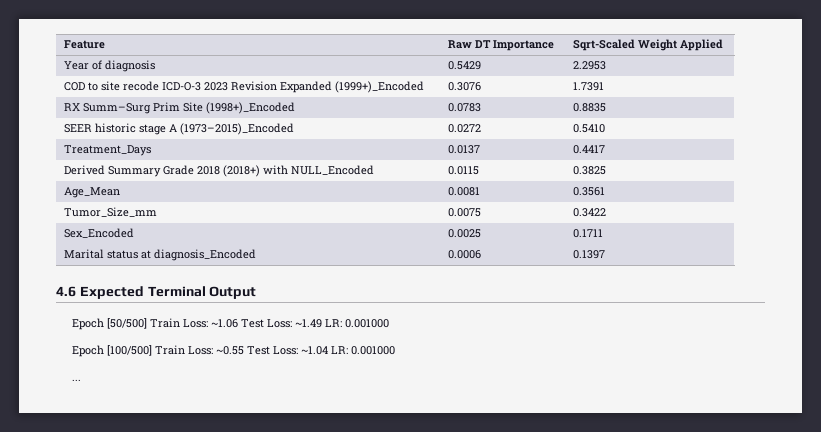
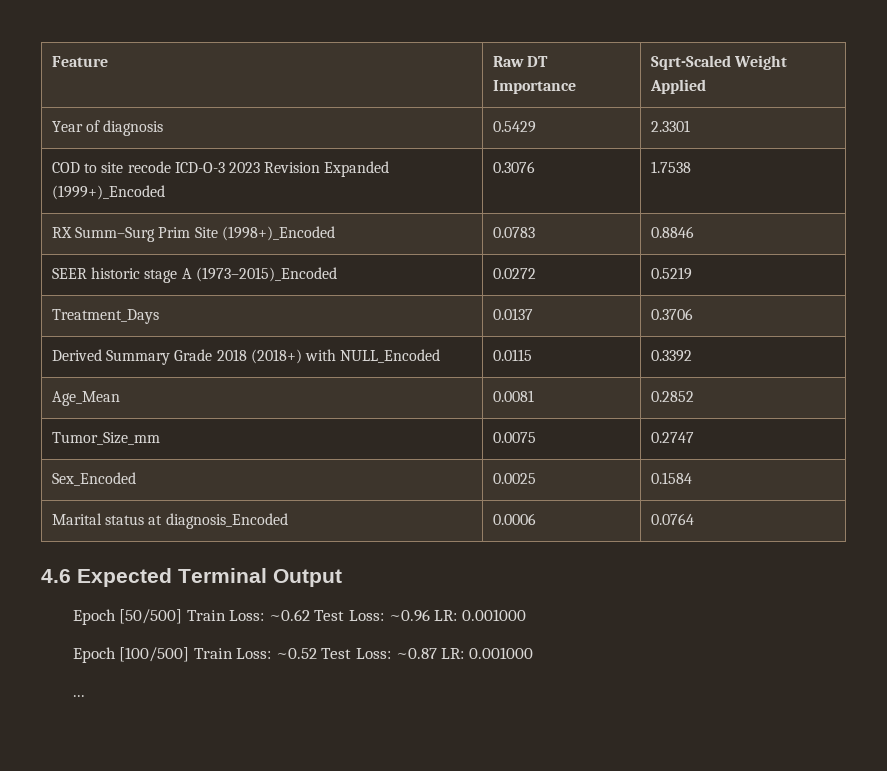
- Year of diagnosis | 0.5429 | 2.2953
+ Year of diagnosis | 0.5429 | 2.3301
- COD to site recode ICD-O-3 2023 Revision Expanded (1999+)_Encoded | 0.3076 | 1.7391
+ COD to site recode ICD-O-3 2023 Revision Expanded (1999+)_Encoded | 0.3076 | 1.7538
- RX Summ–Surg Prim Site (1998+)_Encoded | 0.0783 | 0.8835
+ RX Summ–Surg Prim Site (1998+)_Encoded | 0.0783 | 0.8846
- SEER historic stage A (1973–2015)_Encoded | 0.0272 | 0.5410
+ SEER historic stage A (1973–2015)_Encoded | 0.0272 | 0.5219
- Treatment_Days | 0.0137 | 0.4417
+ Treatment_Days | 0.0137 | 0.3706
- Derived Summary Grade 2018 (2018+) with NULL_Encoded | 0.0115 | 0.3825
+ Derived Summary Grade 2018 (2018+) with NULL_Encoded | 0.0115 | 0.3392
- Age_Mean | 0.0081 | 0.3561
+ Age_Mean | 0.0081 | 0.2852
- Tumor_Size_mm | 0.0075 | 0.3422
+ Tumor_Size_mm | 0.0075 | 0.2747
- Sex_Encoded | 0.0025 | 0.1711
+ Sex_Encoded | 0.0025 | 0.1584
- Marital status at diagnosis_Encoded | 0.0006 | 0.1397
+ Marital status at diagnosis_Encoded | 0.0006 | 0.0764
- Epoch [50/500] Train Loss: ~1.06 Test Loss: ~1.49 LR: 0.001000
+ Epoch [50/500] Train Loss: ~0.62 Test Loss: ~0.96 LR: 0.001000
- Epoch [100/500] Train Loss: ~0.55 Test Loss: ~1.04 LR: 0.001000
+ Epoch [100/500] Train Loss: ~0.52 Test Loss: ~0.87 LR: 0.001000

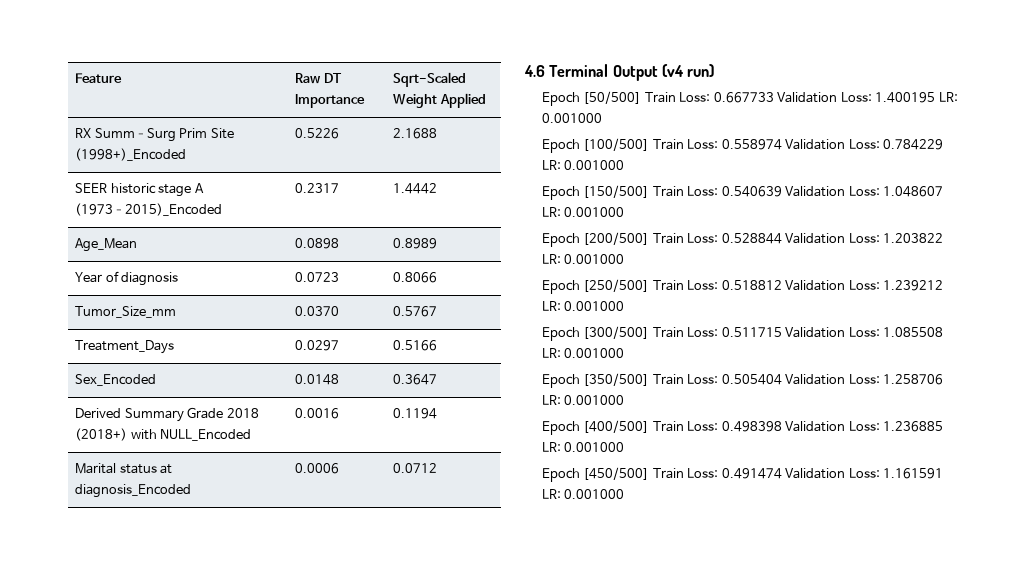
- Year of diagnosis | 0.5429 | 2.3301
- COD to site recode ICD-O-3 2023 Revision Expanded (1999+)_Encoded | 0.3076 | 1.7538
- RX Summ–Surg Prim Site (1998+)_Encoded | 0.0783 | 0.8846
+ RX Summ–Surg Prim Site (1998+)_Encoded | 0.5226 | 2.1688
- SEER historic stage A (1973–2015)_Encoded | 0.0272 | 0.5219
- Treatment_Days | 0.0137 | 0.3706
+ SEER historic stage A (1973–2015)_Encoded | 0.2317 | 1.4442
+ Age_Mean | 0.0898 | 0.8989
+ Year of diagnosis | 0.0723 | 0.8066
+ Tumor_Size_mm | 0.0370 | 0.5767
+ Treatment_Days | 0.0297 | 0.5166
+ Sex_Encoded | 0.0148 | 0.3647
- Derived Summary Grade 2018 (2018+) with NULL_Encoded | 0.0115 | 0.3392
- Age_Mean | 0.0081 | 0.2852
- Tumor_Size_mm | 0.0075 | 0.2747
- Sex_Encoded | 0.0025 | 0.1584
+ Derived Summary Grade 2018 (2018+) with NULL_Encoded | 0.0016 | 0.1194
- Marital status at diagnosis_Encoded | 0.0006 | 0.0764
+ Marital status at diagnosis_Encoded | 0.0006 | 0.0712
- 4.6 Expected Terminal Output
+ 4.6 Terminal Output (v4 run)
- Epoch [50/500] Train Loss: ~0.62 Test Loss: ~0.96 LR: 0.001000
+ Epoch [50/500] Train Loss: 0.667733 Validation Loss: 1.400195 LR: 0.001000
- Epoch [100/500] Train Loss: ~0.52 Test Loss: ~0.87 LR: 0.001000
- ...
+ Epoch [100/500] Train Loss: 0.558974 Validation Loss: 0.784229 LR: 0.001000
+ Epoch [150/500] Train Loss: 0.540639 Validation Loss: 1.048607 LR: 0.001000
+ Epoch [200/500] Train Loss: 0.528844 Validation Loss: 1.203822 LR: 0.001000
+ Epoch [250/500] Train Loss: 0.518812 Validation Loss: 1.239212 LR: 0.001000
+ Epoch [300/500] Train Loss: 0.511715 Validation Loss: 1.085508 LR: 0.001000
+ Epoch [350/500] Train Loss: 0.505404 Validation Loss: 1.258706 LR: 0.001000
+ Epoch [400/500] Train Loss: 0.498398 Validation Loss: 1.236885 LR: 0.001000
+ Epoch [450/500] Train Loss: 0.491474 Validation Loss: 1.161591 LR: 0.001000

